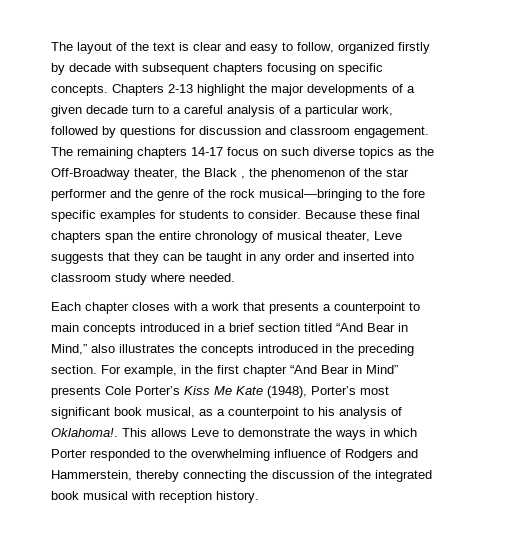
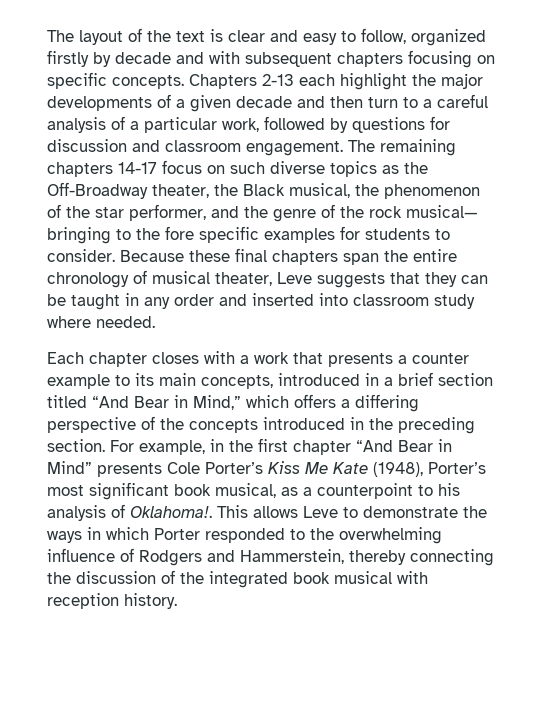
- The layout of the text is clear and easy to follow, organized firstly by decade with subsequent chapters focusing on specific concepts.
+ The layout of the text is clear and easy to follow, organized firstly by decade and with subsequent chapters focusing on specific concepts.
- Chapters 2-13 highlight the major developments of a given decade turn to a careful analysis of a particular work, followed by questions for discussion and classroom engagement.
+ Chapters 2-13 each highlight the major developments of a given decade and then turn to a careful analysis of a particular work, followed by questions for discussion and classroom engagement.
- The remaining chapters 14-17 focus on such diverse topics as the Off-Broadway theater, the Black , the phenomenon of the star performer and the genre of the rock musical—bringing to the fore specific examples for students to consider.
+ The remaining chapters 14-17 focus on such diverse topics as the Off-Broadway theater, the Black musical, the phenomenon of the star performer, and the genre of the rock musical— bringing to the fore specific examples for students to consider.
- Each chapter closes with a work that presents a counterpoint to main concepts introduced in a brief section titled “And Bear in Mind,” also illustrates the concepts introduced in the preceding section.
+ Each chapter closes with a work that presents a counter example to its main concepts, introduced in a brief section titled “And Bear in Mind,” which offers a differing perspective of the concepts introduced in the preceding section.

